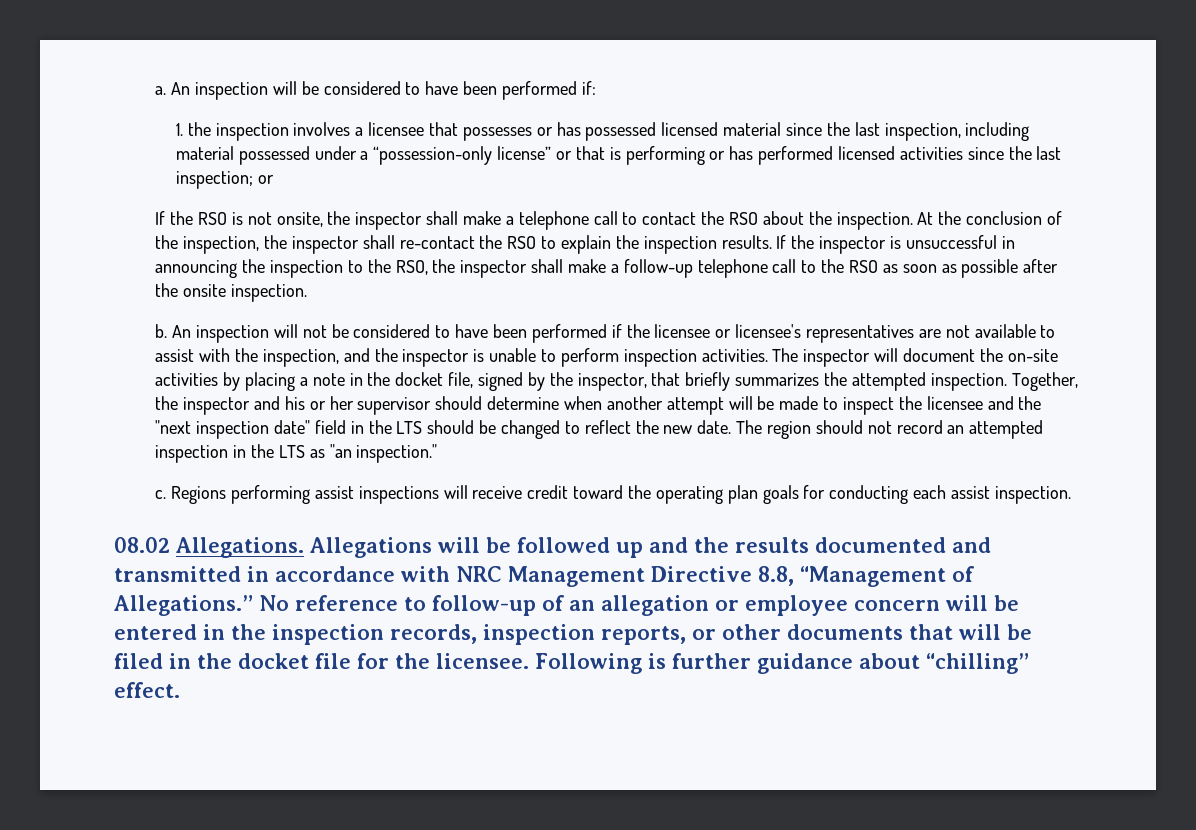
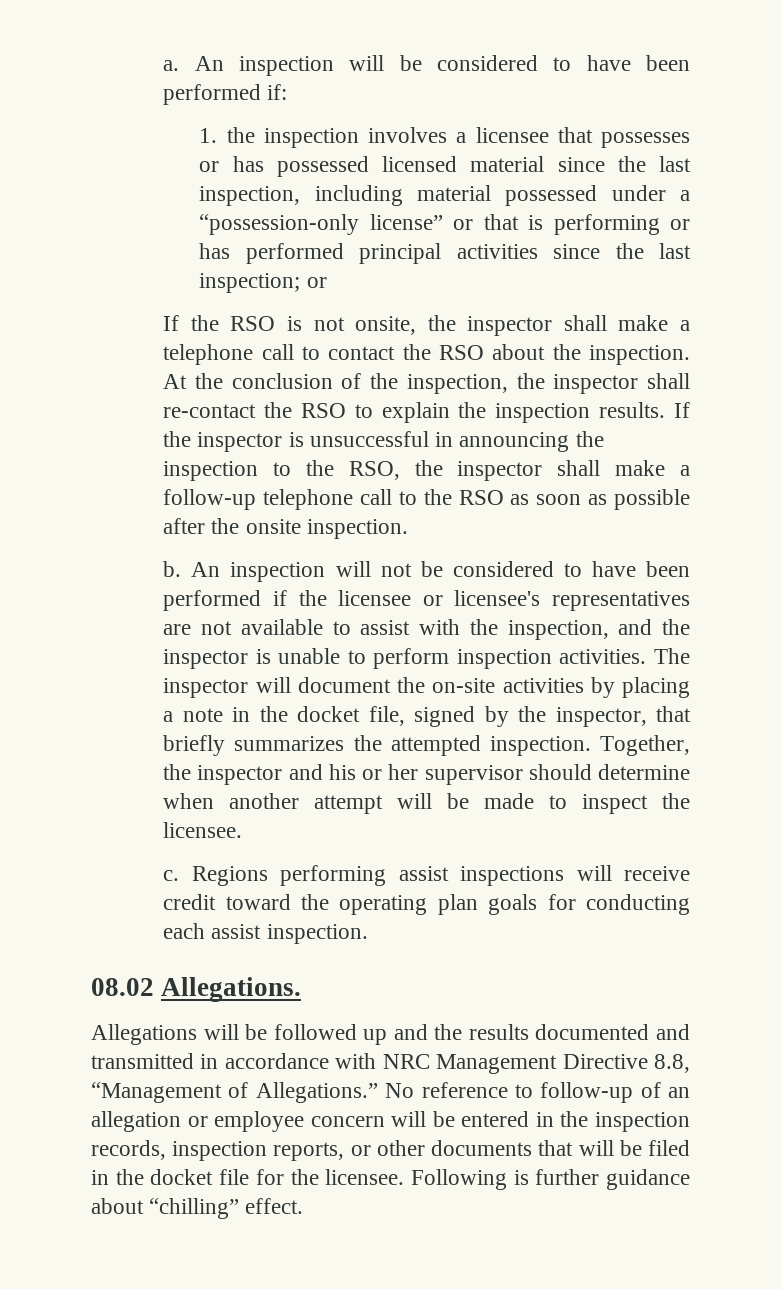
- 1. the inspection involves a licensee that possesses or has possessed licensed material since the last inspection, including material possessed under a “possession-only license” or that is performing or has performed licensed activities since the last inspection; or
+ 1. the inspection involves a licensee that possesses or has possessed licensed material since the last inspection, including material possessed under a “possession-only license” or that is performing or has performed principal activities since the last inspection; or
- Together, the inspector and his or her supervisor should determine when another attempt will be made to inspect the licensee and the "next inspection date" field in the LTS should be changed to reflect the new date. The region should not record an attempted inspection in the LTS as "an inspection."
+ Together, the inspector and his or her supervisor should determine when another attempt will be made to inspect the licensee.
- 08.02 Allegations. Allegations will be followed up and the results documented and transmitted in accordance with NRC Management Directive 8.8, “Management of Allegations.”
+ 08.02 Allegations.
+ Allegations will be followed up and the results documented and transmitted in accordance with NRC Management Directive 8.8, “Management of Allegations.”

